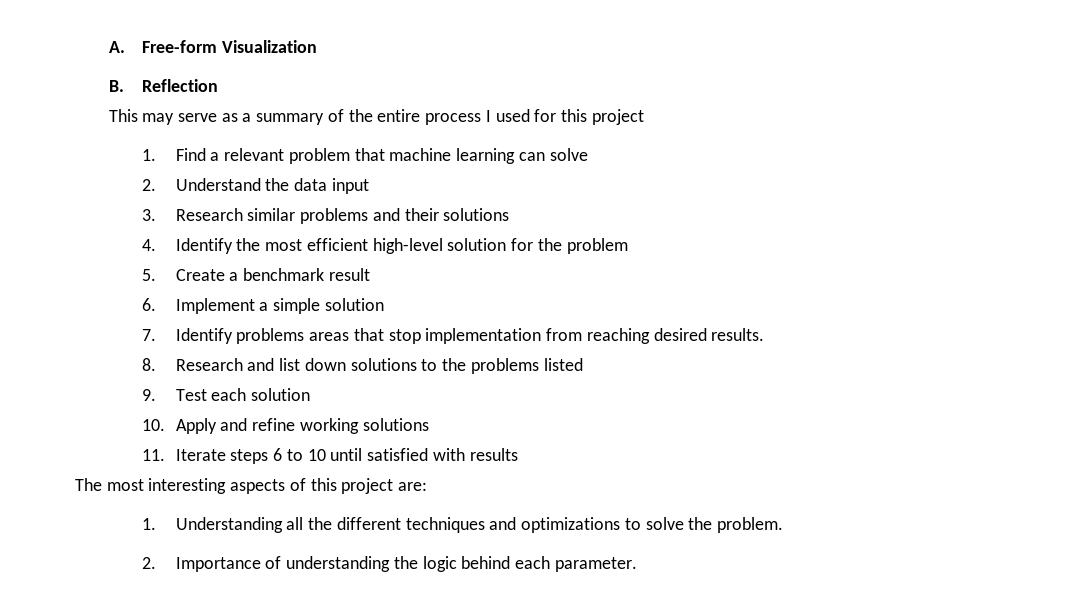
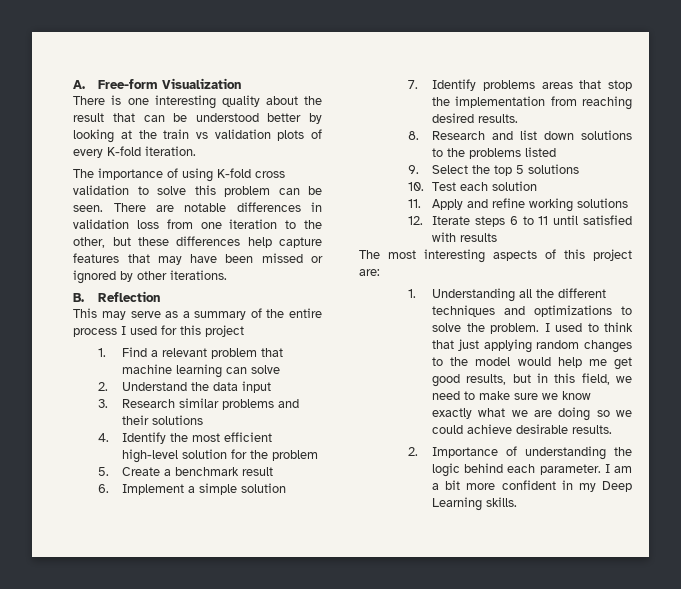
+ There is one interesting quality about the result that can be understood better by looking at the train vs validation plots of every K-fold iteration.
+ The importance of using K-fold cross validation to solve this problem can be seen. There are notable differences in validation loss from one iteration to the other, but these differences help capture features that may have been missed or ignored by other iterations.
- 7. Identify problems areas that stop implementation from reaching desired results.
+ 7. Identify problems areas that stop the implementation from reaching desired results.
- 9. Test each solution
+ 9. Select the top 5 solutions
+ 10. Test each solution
- 10. Apply and refine working solutions
+ 11. Apply and refine working solutions
- 11. Iterate steps 6 to 10 until satisfied with results
+ 12. Iterate steps 6 to 11 until satisfied with results
+ I used to think that just applying random changes to the model would help me get good results, but in this field, we need to make sure we know exactly what we are doing so we could achieve desirable results.
+ I am a bit more confident in my Deep Learning skills.

